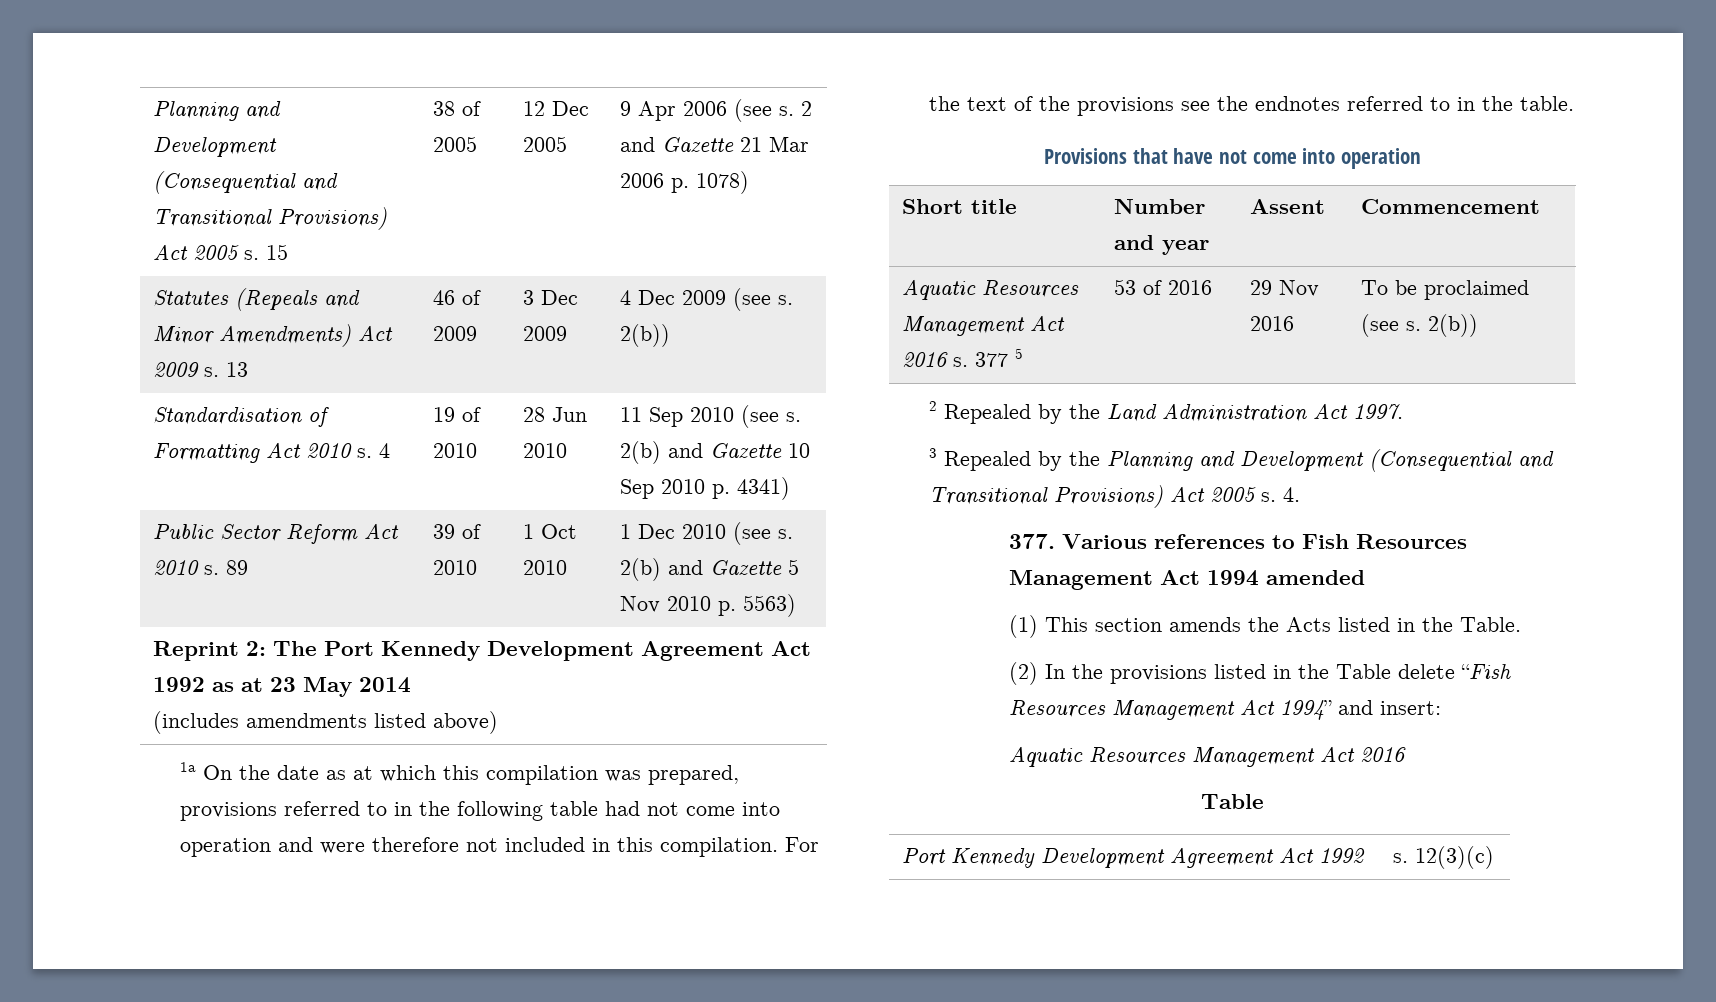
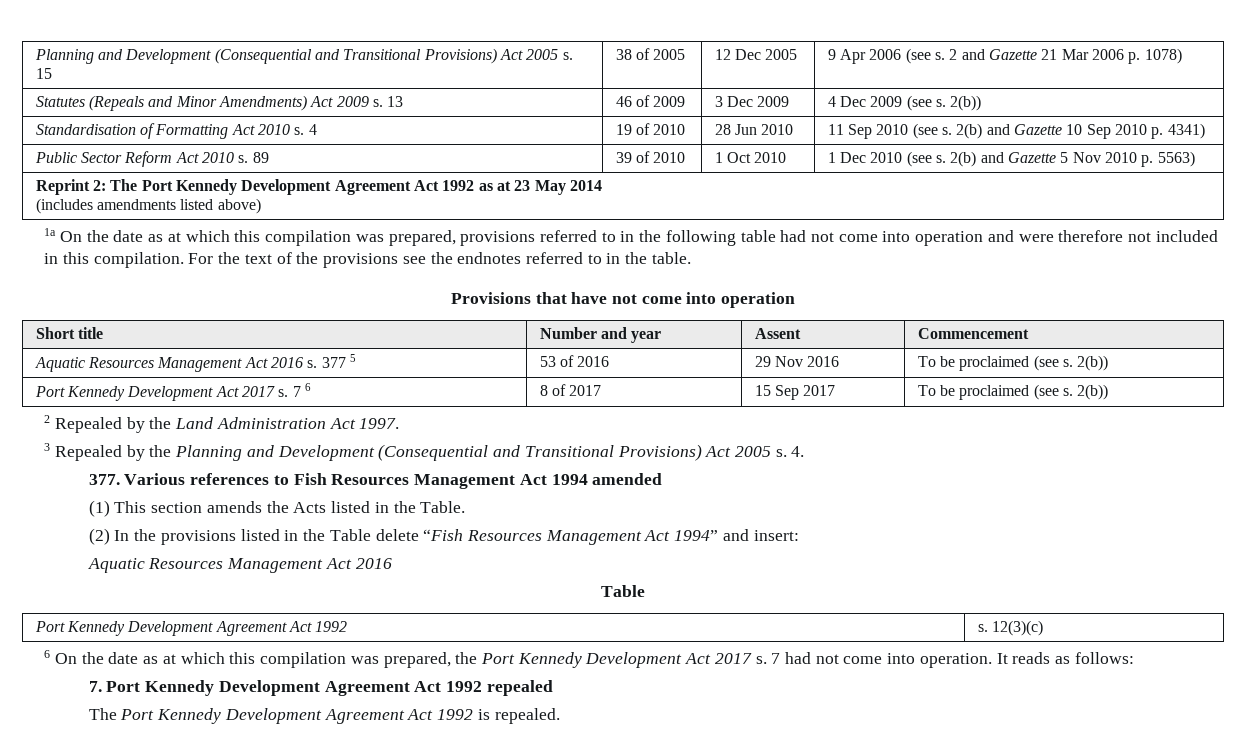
+ Port Kennedy Development Act 2017 s. 7 6 | 8 of 2017 | 15 Sep 2017 | To be proclaimed (see s. 2(b))
+ 6 On the date as at which this compilation was prepared, the Port Kennedy Development Act 2017 s. 7 had not come into operation. It reads as follows:
+ 7. Port Kennedy Development Agreement Act 1992 repealed
+ The Port Kennedy Development Agreement Act 1992 is repealed.

